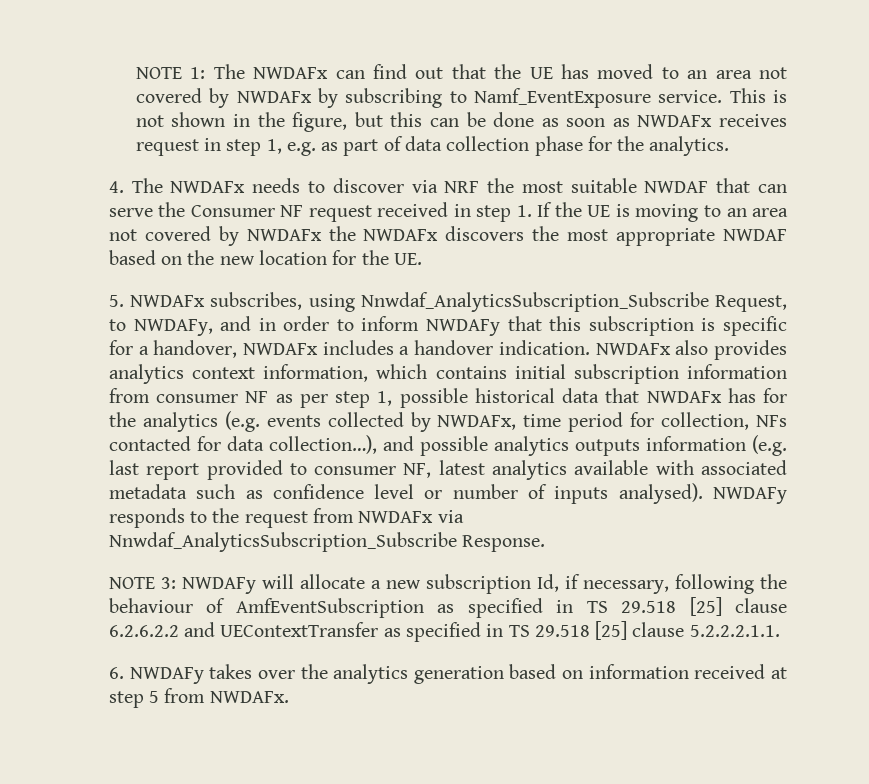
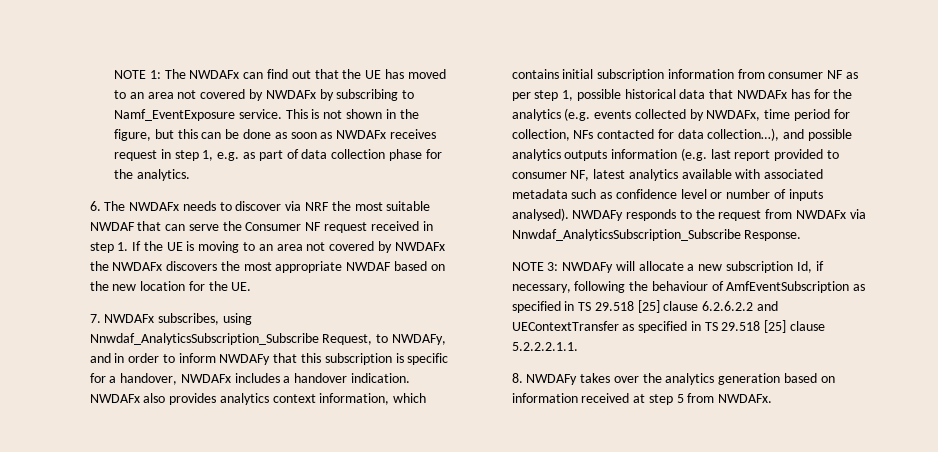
- 4. The NWDAFx needs to discover via NRF the most suitable NWDAF that can serve the Consumer NF request received in step 1. If the UE is moving to an area not covered by NWDAFx the NWDAFx discovers the most appropriate NWDAF based on the new location for the UE.
+ 6. The NWDAFx needs to discover via NRF the most suitable NWDAF that can serve the Consumer NF request received in step 1. If the UE is moving to an area not covered by NWDAFx the NWDAFx discovers the most appropriate NWDAF based on the new location for the UE.
- 5. NWDAFx subscribes, using Nnwdaf_AnalyticsSubscription_Subscribe Request, to NWDAFy, and in order to inform NWDAFy that this subscription is specific for a handover, NWDAFx includes a handover indication.
+ 7. NWDAFx subscribes, using Nnwdaf_AnalyticsSubscription_Subscribe Request, to NWDAFy, and in order to inform NWDAFy that this subscription is specific for a handover, NWDAFx includes a handover indication.
- 6. NWDAFy takes over the analytics generation based on information received at step 5 from NWDAFx.
+ 8. NWDAFy takes over the analytics generation based on information received at step 5 from NWDAFx.

